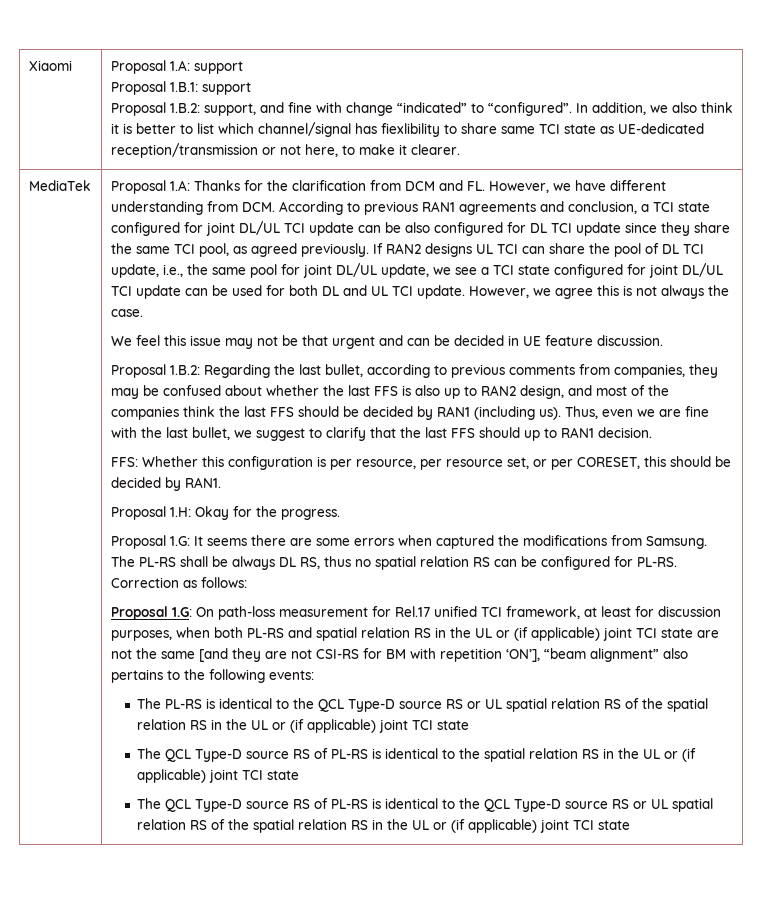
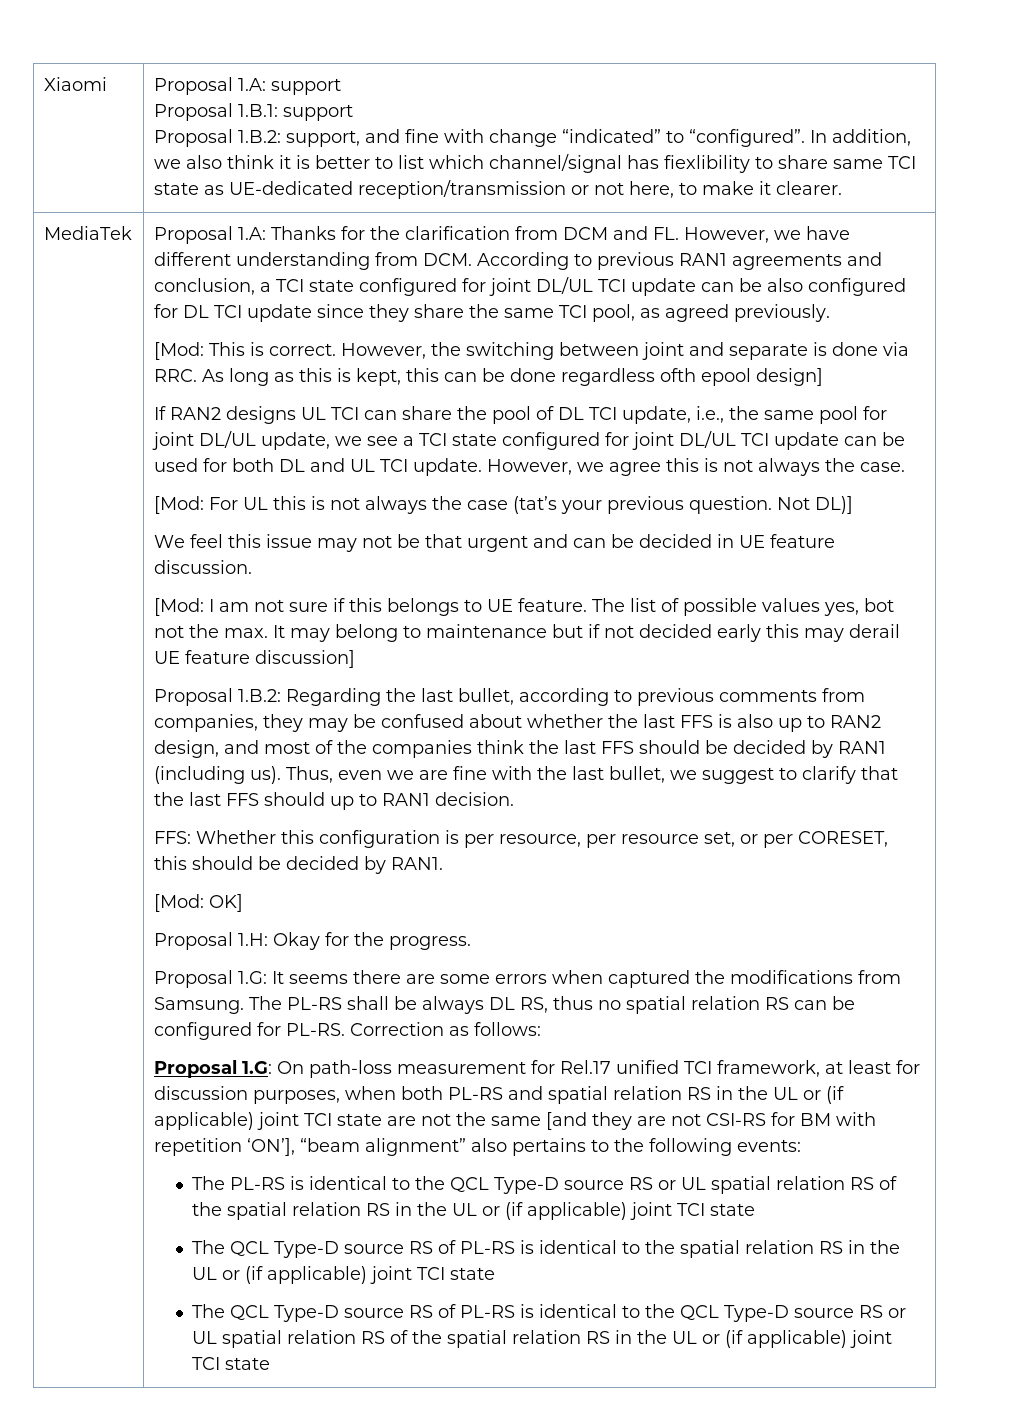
- Thanks for the clarification from DCM and FL. However, we have different understanding from DCM. According to previous RAN1 agreements and conclusion, a TCI state configured for joint DL/UL TCI update can be also configured for DL TCI update since they share the same TCI pool, as agreed previously. If RAN2 designs UL TCI can share the pool of DL TCI update, i.e., the same pool for joint DL/UL update, we see a TCI state configured for joint DL/UL TCI update can be used for both DL and UL TCI update.
+ Thanks for the clarification from DCM and FL. However, we have different understanding from DCM. According to previous RAN1 agreements and conclusion, a TCI state configured for joint DL/UL TCI update can be also configured for DL TCI update since they share the same TCI pool, as agreed previously.
+ [Mod: This is correct. However, the switching between joint and separate is done via RRC. As long as this is kept, this can be done regardless ofth epool design]
+ If RAN2 designs UL TCI can share the pool of DL TCI update, i.e., the same pool for joint DL/UL update, we see a TCI state configured for joint DL/UL TCI update can be used for both DL and UL TCI update.
+ [Mod: For UL this is not always the case (tat’s your previous question. Not DL)]
+ [Mod: I am not sure if this belongs to UE feature. The list of possible values yes, bot not the max. It may belong to maintenance but if not decided early this may derail UE feature discussion]
+ [Mod: OK]

